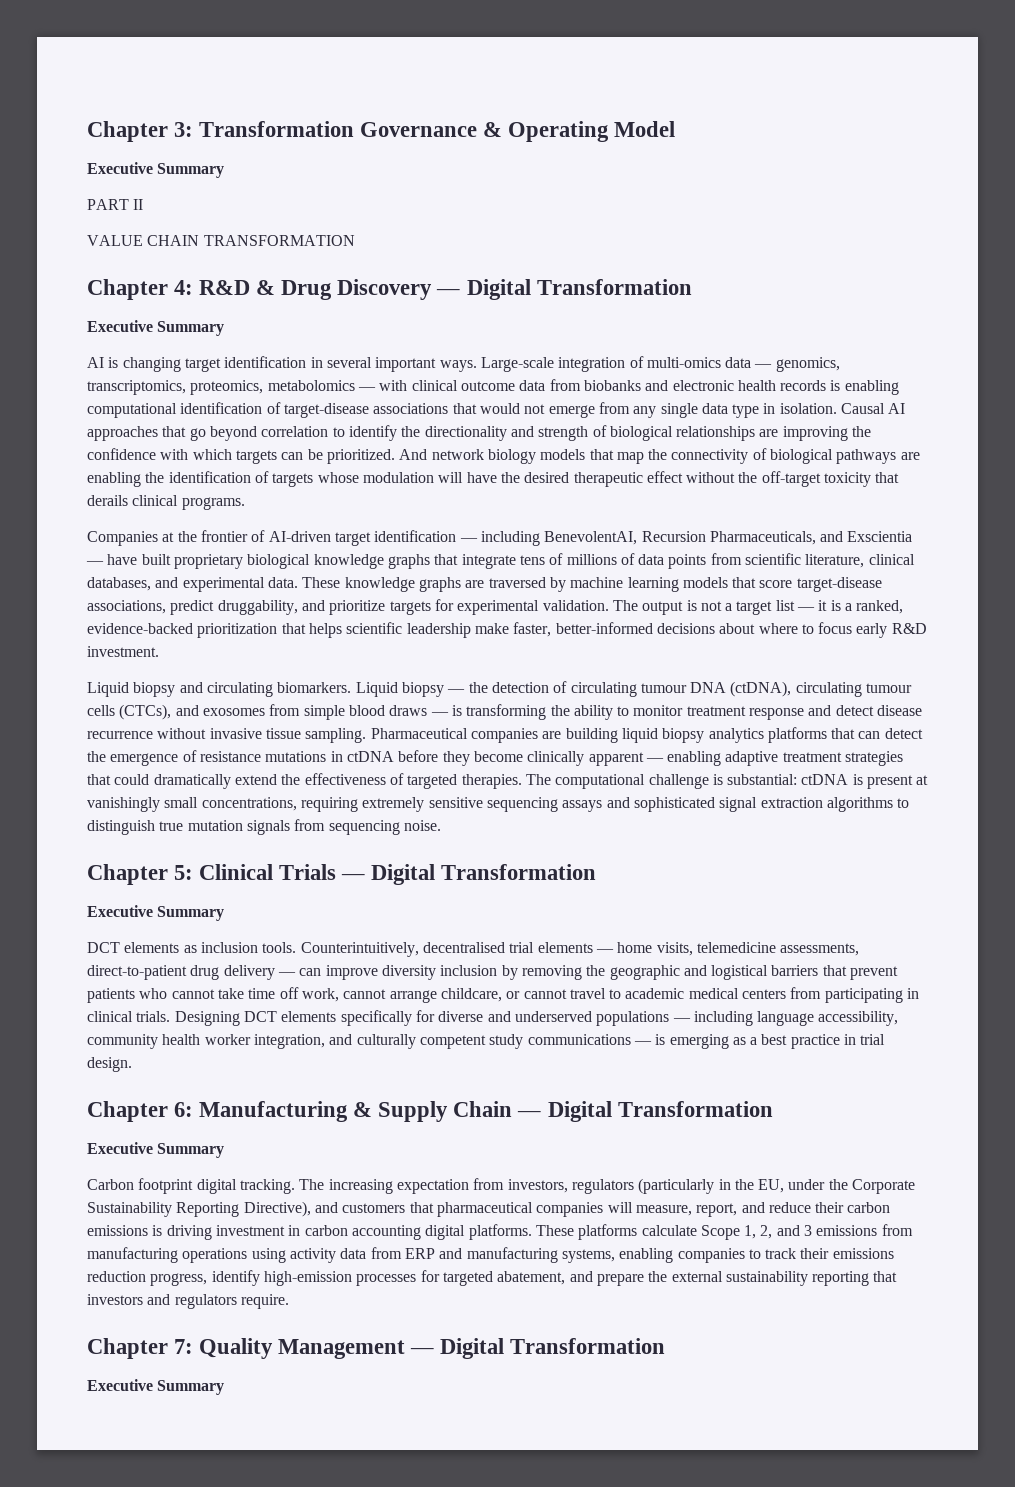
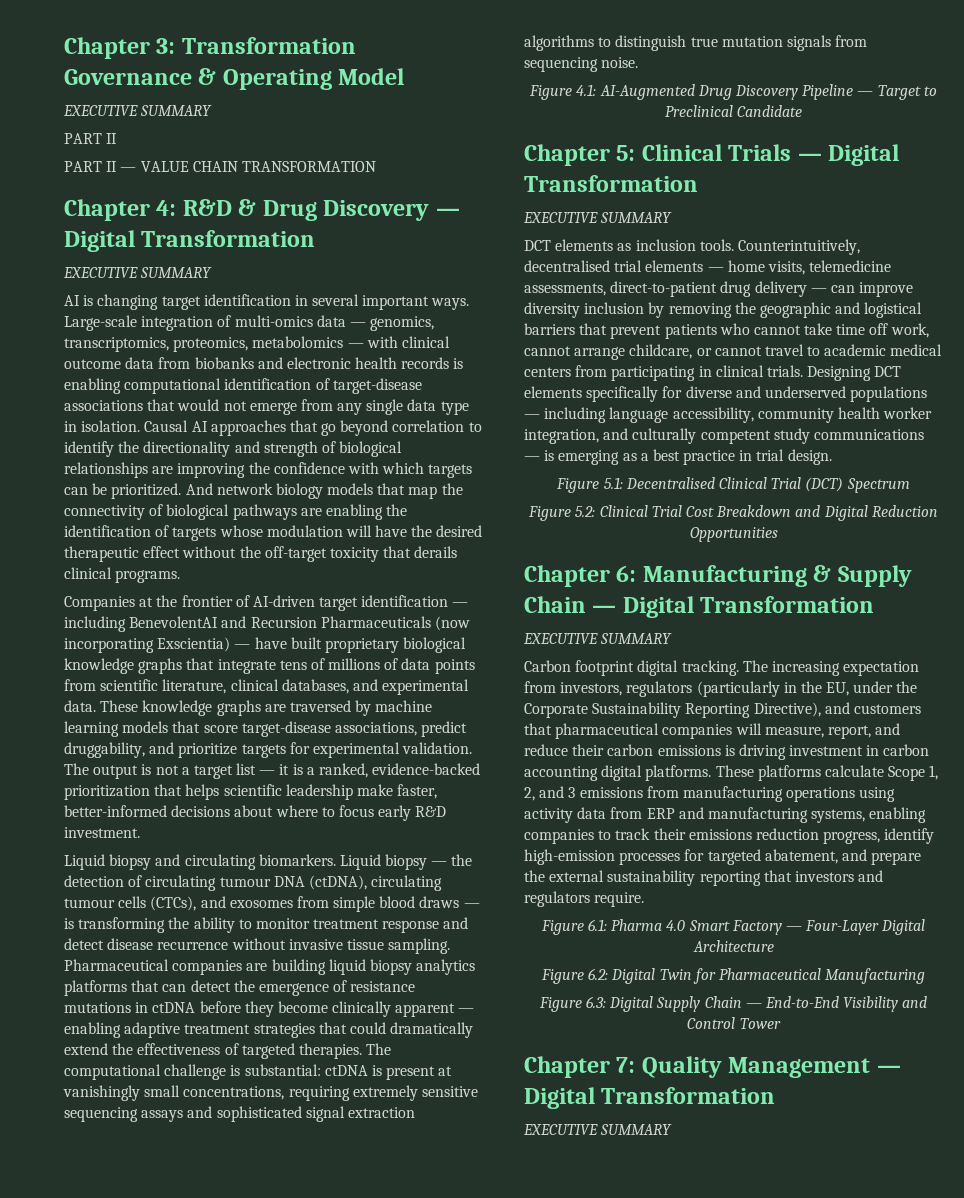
  Chapter 3: Transformation Governance & Operating Model
- Executive Summary
+ EXECUTIVE SUMMARY
- VALUE CHAIN TRANSFORMATION
+ PART II — VALUE CHAIN TRANSFORMATION
  Chapter 4: R&D & Drug Discovery — Digital Transformation
- Executive Summary
+ EXECUTIVE SUMMARY
- Companies at the frontier of AI-driven target identification — including BenevolentAI, Recursion Pharmaceuticals, and Exscientia — have built proprietary biological knowledge graphs that integrate tens of millions of data points from scientific literature, clinical databases, and experimental data.
+ Companies at the frontier of AI-driven target identification — including BenevolentAI and Recursion Pharmaceuticals (now incorporating Exscientia) — have built proprietary biological knowledge graphs that integrate tens of millions of data points from scientific literature, clinical databases, and experimental data.
+ Figure 4.1: AI-Augmented Drug Discovery Pipeline — Target to Preclinical Candidate
  Chapter 5: Clinical Trials — Digital Transformation
- Executive Summary
+ EXECUTIVE SUMMARY
+ Figure 5.1: Decentralised Clinical Trial (DCT) Spectrum
+ Figure 5.2: Clinical Trial Cost Breakdown and Digital Reduction Opportunities
  Chapter 6: Manufacturing & Supply Chain — Digital Transformation
- Executive Summary
+ EXECUTIVE SUMMARY
+ Figure 6.1: Pharma 4.0 Smart Factory — Four-Layer Digital Architecture
+ Figure 6.2: Digital Twin for Pharmaceutical Manufacturing
+ Figure 6.3: Digital Supply Chain — End-to-End Visibility and Control Tower
  Chapter 7: Quality Management — Digital Transformation
- Executive Summary
+ EXECUTIVE SUMMARY

